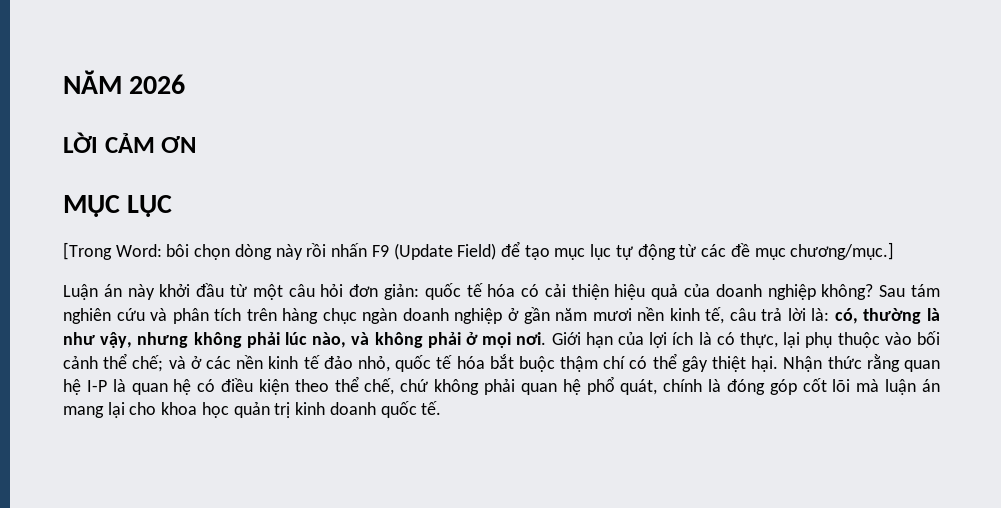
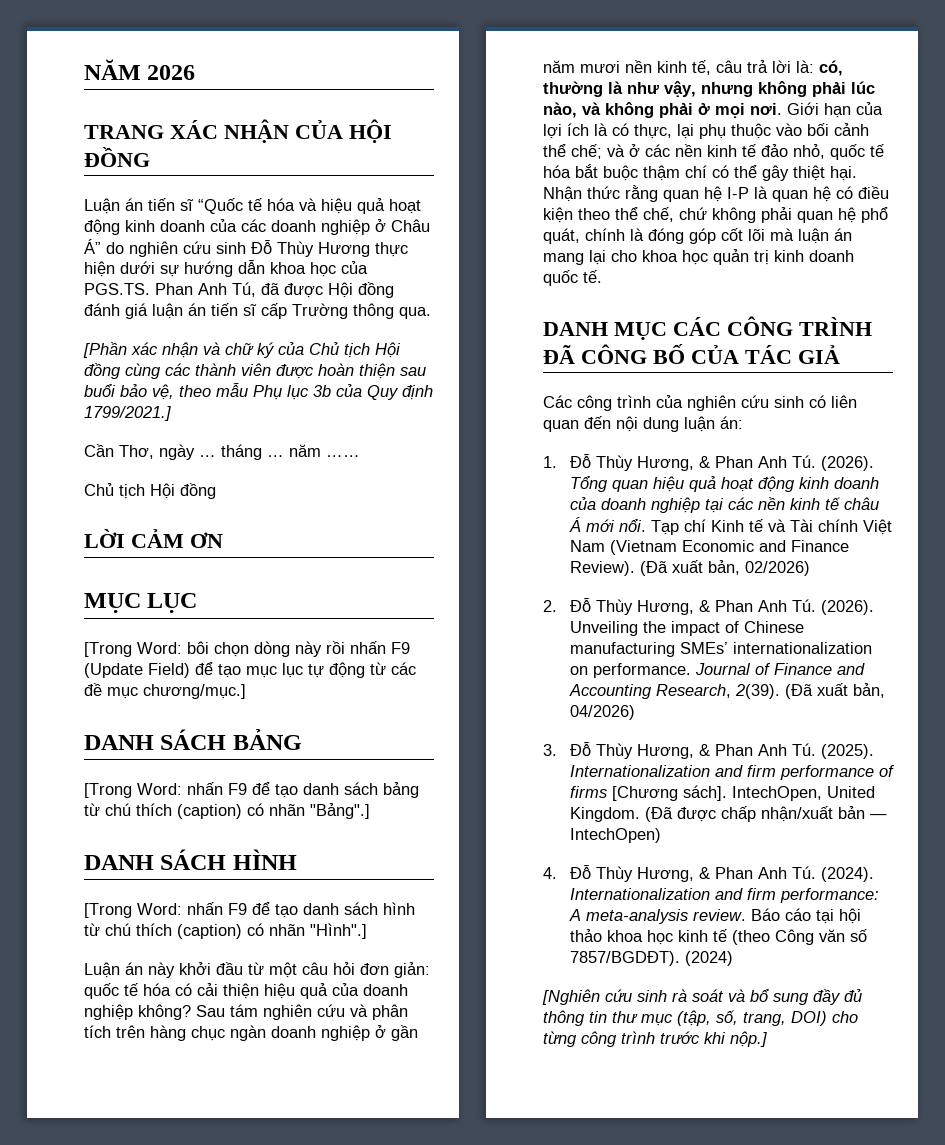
+ TRANG XÁC NHẬN CỦA HỘI ĐỒNG
+ Luận án tiến sĩ “Quốc tế hóa và hiệu quả hoạt động kinh doanh của các doanh nghiệp ở Châu Á” do nghiên cứu sinh Đỗ Thùy Hương thực hiện dưới sự hướng dẫn khoa học của PGS.TS. Phan Anh Tú, đã được Hội đồng đánh giá luận án tiến sĩ cấp Trường thông qua.
+ [Phần xác nhận và chữ ký của Chủ tịch Hội đồng cùng các thành viên được hoàn thiện sau buổi bảo vệ, theo mẫu Phụ lục 3b của Quy định 1799/2021.]
+ Cần Thơ, ngày … tháng … năm ……
+ Chủ tịch Hội đồng
+ DANH SÁCH BẢNG
+ [Trong Word: nhấn F9 để tạo danh sách bảng từ chú thích (caption) có nhãn "Bảng".]
+ DANH SÁCH HÌNH
+ [Trong Word: nhấn F9 để tạo danh sách hình từ chú thích (caption) có nhãn "Hình".]
+ DANH MỤC CÁC CÔNG TRÌNH ĐÃ CÔNG BỐ CỦA TÁC GIẢ
+ Các công trình của nghiên cứu sinh có liên quan đến nội dung luận án:
+ 1. Đỗ Thùy Hương, & Phan Anh Tú. (2026). Tổng quan hiệu quả hoạt động kinh doanh của doanh nghiệp tại các nền kinh tế châu Á mới nổi. Tạp chí Kinh tế và Tài chính Việt Nam (Vietnam Economic and Finance Review). (Đã xuất bản, 02/2026)
+ 2. Đỗ Thùy Hương, & Phan Anh Tú. (2026). Unveiling the impact of Chinese manufacturing SMEs’ internationalization on performance. Journal of Finance and Accounting Research, 2(39). (Đã xuất bản, 04/2026)
+ 3. Đỗ Thùy Hương, & Phan Anh Tú. (2025). Internationalization and firm performance of firms [Chương sách]. IntechOpen, United Kingdom. (Đã được chấp nhận/xuất bản — IntechOpen)
+ 4. Đỗ Thùy Hương, & Phan Anh Tú. (2024). Internationalization and firm performance: A meta-analysis review. Báo cáo tại hội thảo khoa học kinh tế (theo Công văn số 7857/BGDĐT). (2024)
+ [Nghiên cứu sinh rà soát và bổ sung đầy đủ thông tin thư mục (tập, số, trang, DOI) cho từng công trình trước khi nộp.]

